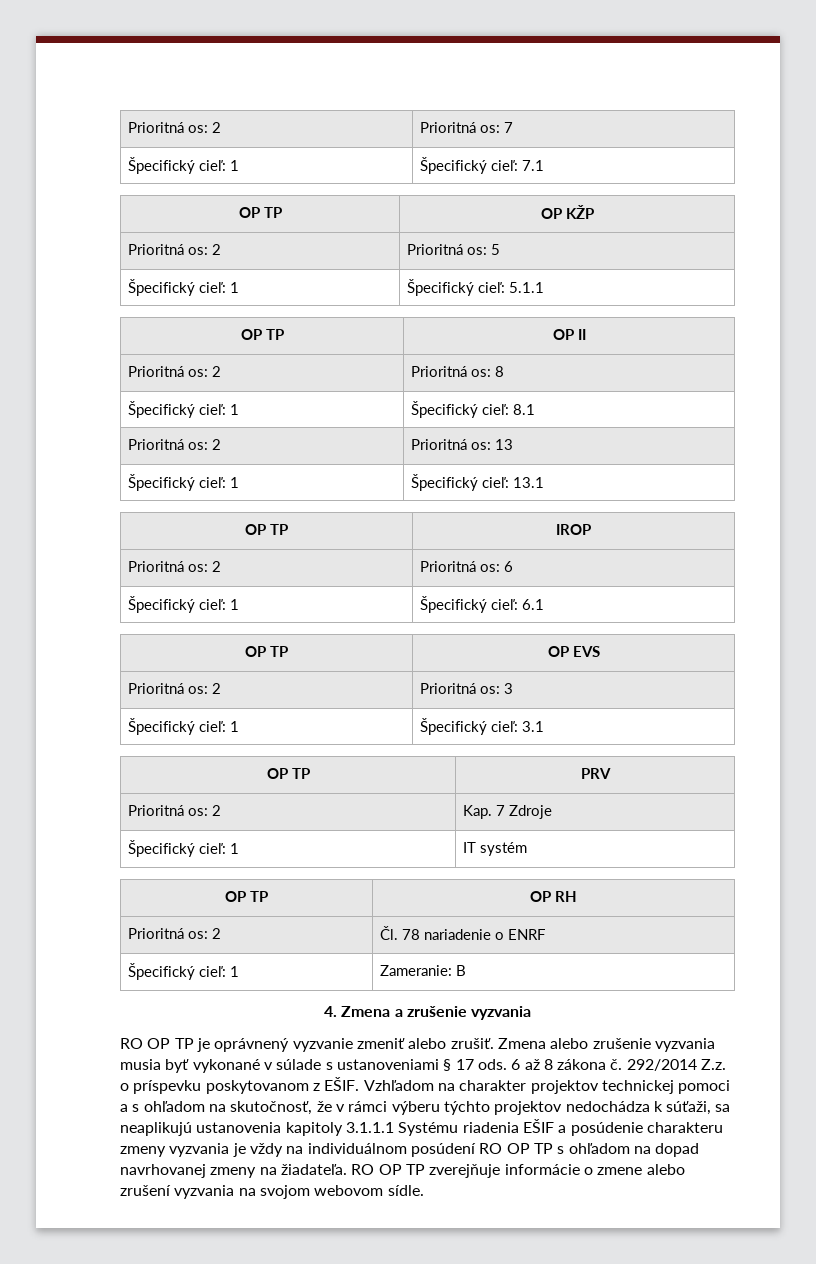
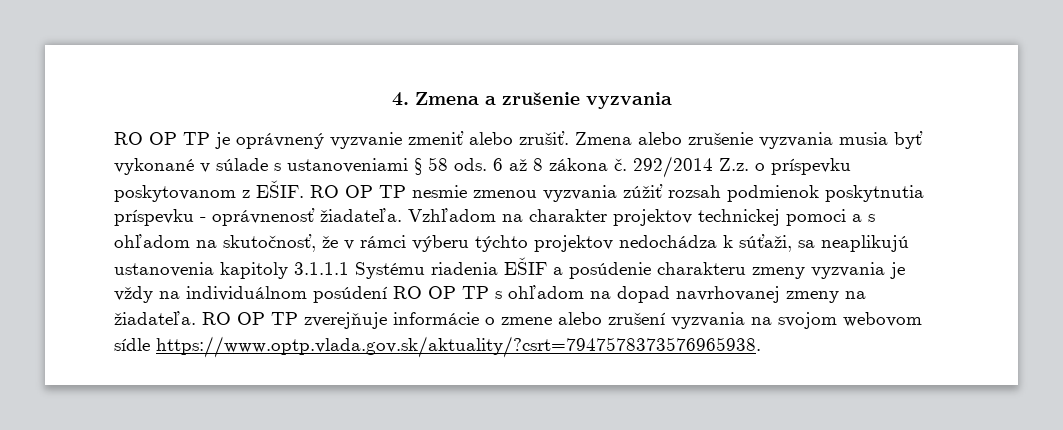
- Prioritná os: 2 | Prioritná os: 7
- Špecifický cieľ: 1 | Špecifický cieľ: 7.1
- OP TP | OP KŽP
- Prioritná os: 2 | Prioritná os: 5
- Špecifický cieľ: 1 | Špecifický cieľ: 5.1.1
- OP TP | OP II
- Prioritná os: 2 | Prioritná os: 8
- Špecifický cieľ: 1 | Špecifický cieľ: 8.1
- Prioritná os: 2 | Prioritná os: 13
- Špecifický cieľ: 1 | Špecifický cieľ: 13.1
- OP TP | IROP
- Prioritná os: 2 | Prioritná os: 6
- Špecifický cieľ: 1 | Špecifický cieľ: 6.1
- OP TP | OP EVS
- Prioritná os: 2 | Prioritná os: 3
- Špecifický cieľ: 1 | Špecifický cieľ: 3.1
- OP TP | PRV
- Prioritná os: 2 | Kap. 7 Zdroje
- Špecifický cieľ: 1 | IT systém
- OP TP | OP RH
- Prioritná os: 2 | Čl. 78 nariadenie o ENRF
- Špecifický cieľ: 1 | Zameranie: B
- Zmena alebo zrušenie vyzvania musia byť vykonané v súlade s ustanoveniami § 17 ods.
+ Zmena alebo zrušenie vyzvania musia byť vykonané v súlade s ustanoveniami § 58 ods.
+ RO OP TP nesmie zmenou vyzvania zúžiť rozsah podmienok poskytnutia príspevku - oprávnenosť žiadateľa.
- RO OP TP zverejňuje informácie o zmene alebo zrušení vyzvania na svojom webovom sídle.
+ RO OP TP zverejňuje informácie o zmene alebo zrušení vyzvania na svojom webovom sídle https://www.optp.vlada.gov.sk/aktuality/?csrt=7947578373576965938.

